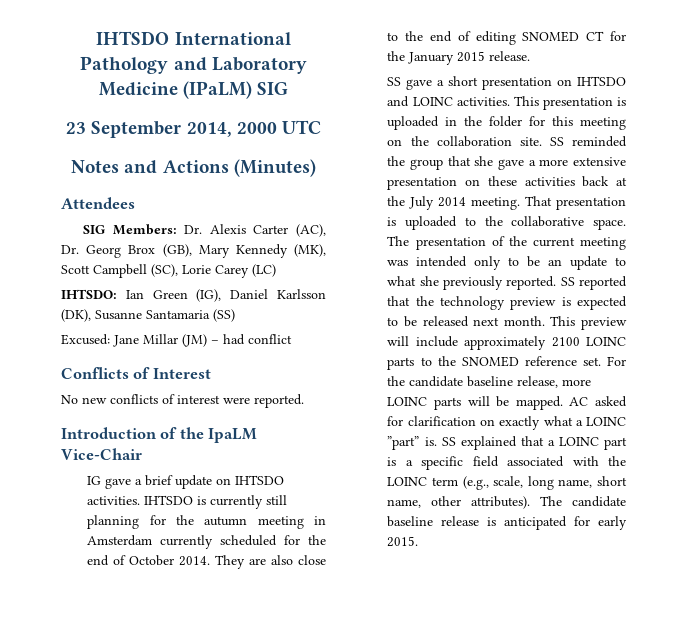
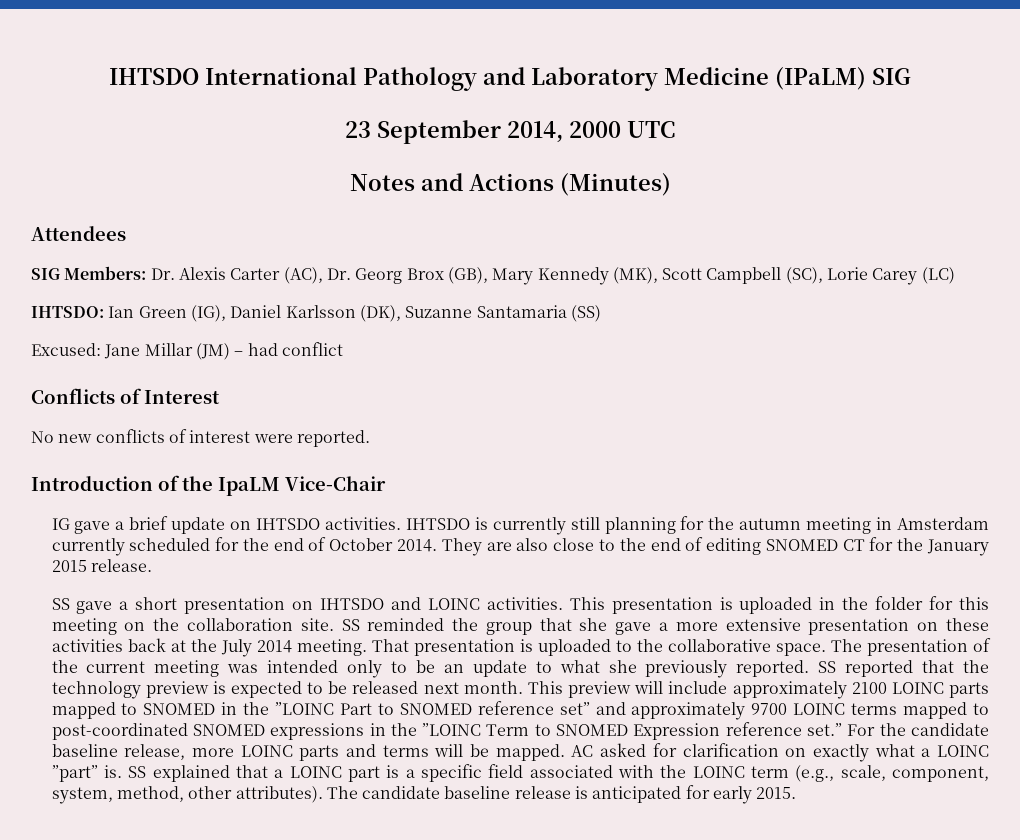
- IHTSDO: Ian Green (IG), Daniel Karlsson (DK), Susanne Santamaria (SS)
+ IHTSDO: Ian Green (IG), Daniel Karlsson (DK), Suzanne Santamaria (SS)
- This preview will include approximately 2100 LOINC parts to the SNOMED reference set.
+ This preview will include approximately 2100 LOINC parts mapped to SNOMED in the ”LOINC Part to SNOMED reference set” and approximately 9700 LOINC terms mapped to post-coordinated SNOMED expressions in the ”LOINC Term to SNOMED Expression reference set.”
- For the candidate baseline release, more LOINC parts will be mapped.
+ For the candidate baseline release, more LOINC parts and terms will be mapped.
- SS explained that a LOINC part is a specific field associated with the LOINC term (e.g., scale, long name, short name, other attributes).
+ SS explained that a LOINC part is a specific field associated with the LOINC term (e.g., scale, component, system, method, other attributes).

